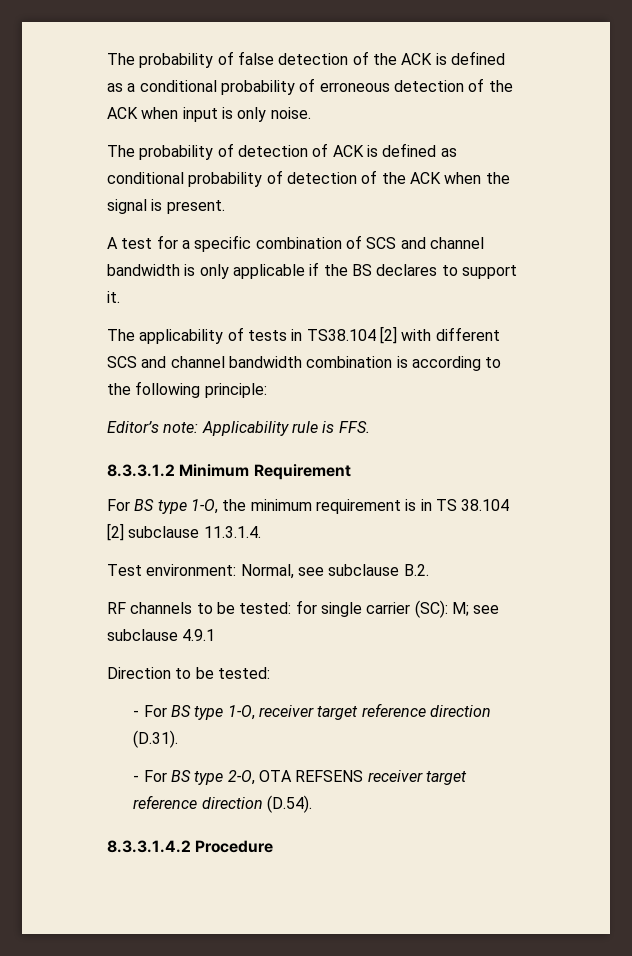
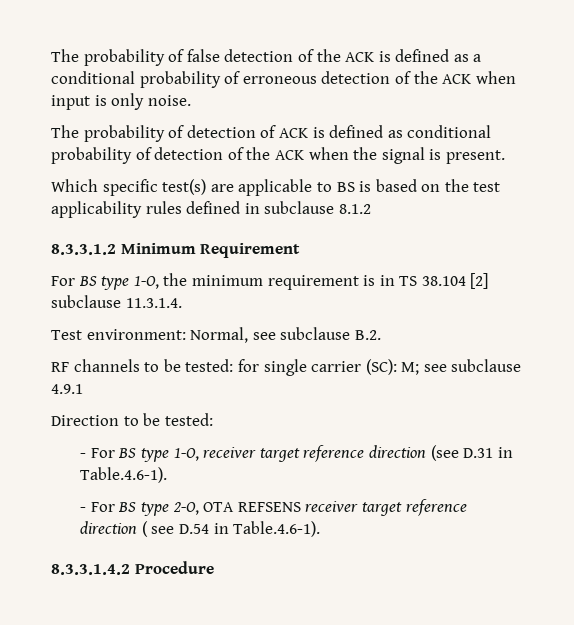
- A test for a specific combination of SCS and channel bandwidth is only applicable if the BS declares to support it.
- The applicability of tests in TS38.104 [2] with different SCS and channel bandwidth combination is according to the following principle:
- Editor’s note: Applicability rule is FFS.
+ Which specific test(s) are applicable to BS is based on the test applicability rules defined in subclause 8.1.2
- - For BS type 1-O, receiver target reference direction (D.31).
+ - For BS type 1-O, receiver target reference direction (see D.31 in Table.4.6-1).
- - For BS type 2-O, OTA REFSENS receiver target reference direction (D.54).
+ - For BS type 2-O, OTA REFSENS receiver target reference direction ( see D.54 in Table.4.6-1).

